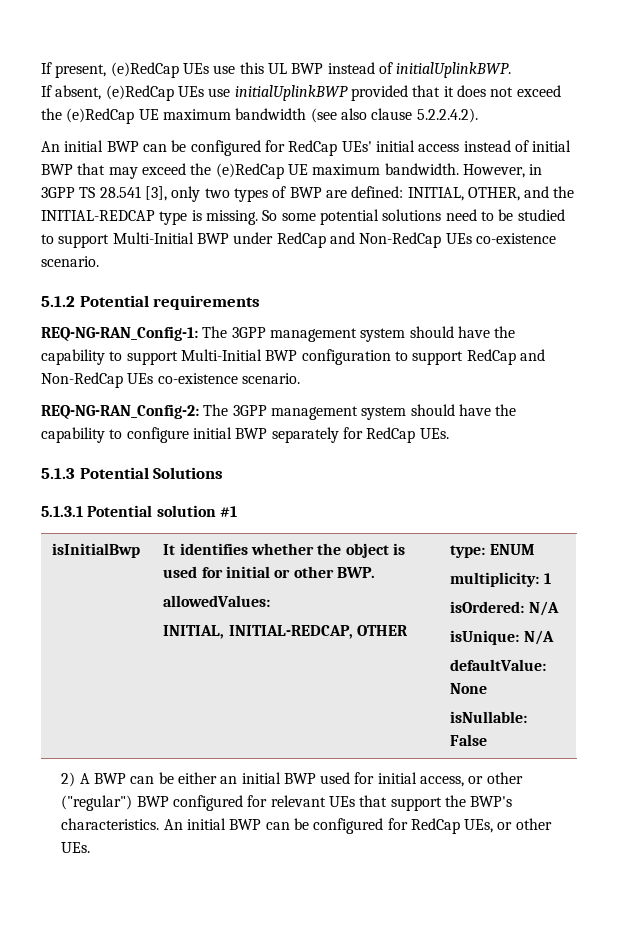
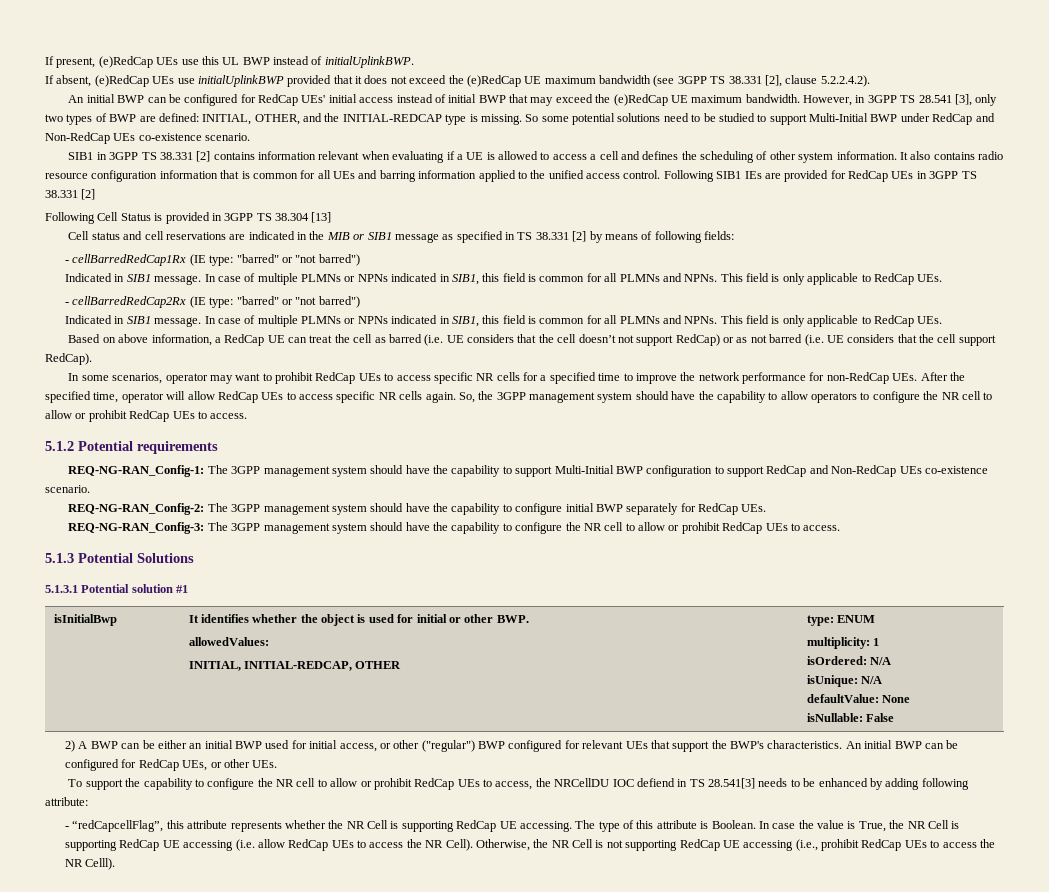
- If absent, (e)RedCap UEs use initialUplinkBWP provided that it does not exceed the (e)RedCap UE maximum bandwidth (see also clause 5.2.2.4.2).
+ If absent, (e)RedCap UEs use initialUplinkBWP provided that it does not exceed the (e)RedCap UE maximum bandwidth (see 3GPP TS 38.331 [2], clause 5.2.2.4.2).
+ SIB1 in 3GPP TS 38.331 [2] contains information relevant when evaluating if a UE is allowed to access a cell and defines the scheduling of other system information. It also contains radio resource configuration information that is common for all UEs and barring information applied to the unified access control. Following SIB1 IEs are provided for RedCap UEs in 3GPP TS 38.331 [2]
+ Following Cell Status is provided in 3GPP TS 38.304 [13]
+ Cell status and cell reservations are indicated in the MIB or SIB1 message as specified in TS 38.331 [2] by means of following fields:
+ - cellBarredRedCap1Rx (IE type: "barred" or "not barred")
+ Indicated in SIB1 message. In case of multiple PLMNs or NPNs indicated in SIB1, this field is common for all PLMNs and NPNs. This field is only applicable to RedCap UEs.
+ - cellBarredRedCap2Rx (IE type: "barred" or "not barred")
+ Indicated in SIB1 message. In case of multiple PLMNs or NPNs indicated in SIB1, this field is common for all PLMNs and NPNs. This field is only applicable to RedCap UEs.
+ Based on above information, a RedCap UE can treat the cell as barred (i.e. UE considers that the cell doesn’t not support RedCap) or as not barred (i.e. UE considers that the cell support RedCap).
+ In some scenarios, operator may want to prohibit RedCap UEs to access specific NR cells for a specified time to improve the network performance for non-RedCap UEs. After the specified time, operator will allow RedCap UEs to access specific NR cells again. So, the 3GPP management system should have the capability to allow operators to configure the NR cell to allow or prohibit RedCap UEs to access.
+ REQ-NG-RAN_Config-3: The 3GPP management system should have the capability to configure the NR cell to allow or prohibit RedCap UEs to access.
+ To support the capability to configure the NR cell to allow or prohibit RedCap UEs to access, the NRCellDU IOC defiend in TS 28.541[3] needs to be enhanced by adding following attribute:
+ - “redCapcellFlag”, this attribute represents whether the NR Cell is supporting RedCap UE accessing. The type of this attribute is Boolean. In case the value is True, the NR Cell is supporting RedCap UE accessing (i.e. allow RedCap UEs to access the NR Cell). Otherwise, the NR Cell is not supporting RedCap UE accessing (i.e., prohibit RedCap UEs to access the NR Celll).

